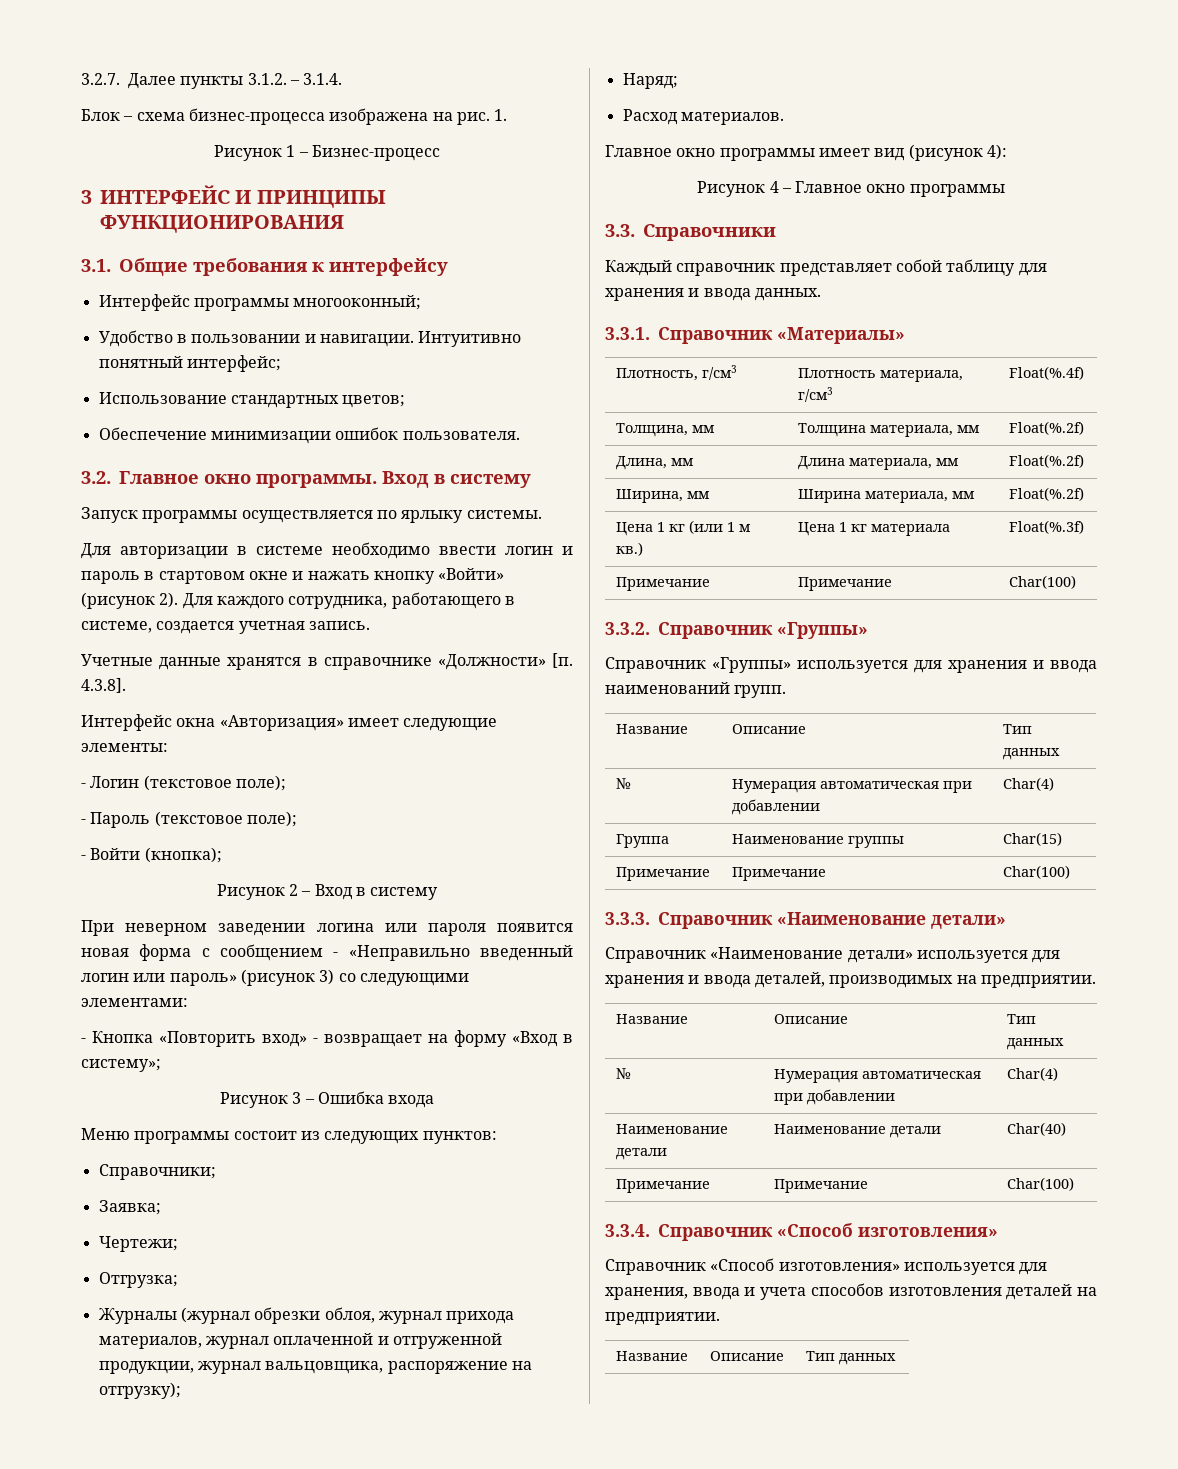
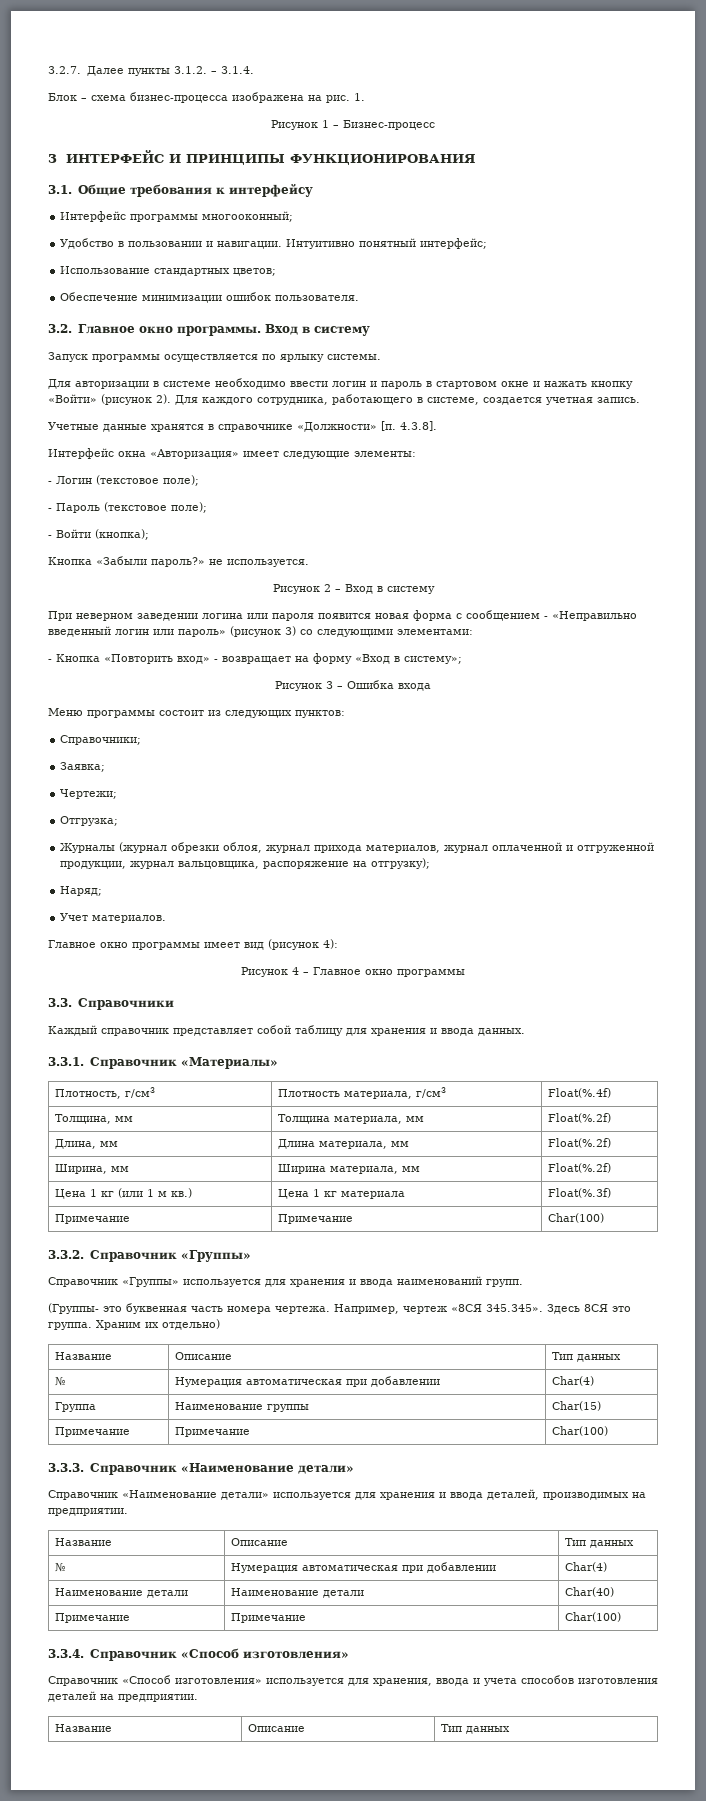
+ Кнопка «Забыли пароль?» не используется.
- Расход материалов.
+ Учет материалов.
+ (Группы- это буквенная часть номера чертежа. Например, чертеж «8СЯ 345.345». Здесь 8СЯ это группа. Храним их отдельно)

